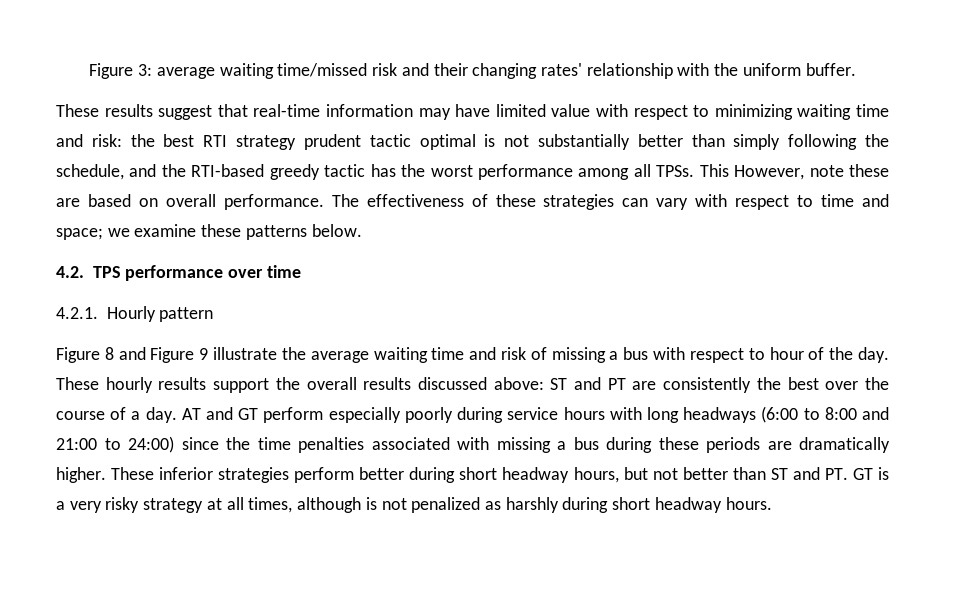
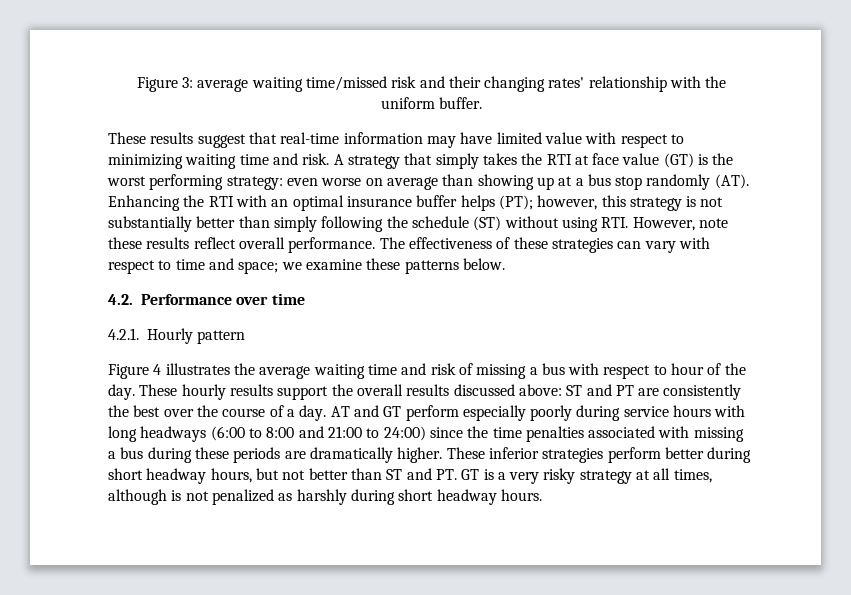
- These results suggest that real-time information may have limited value with respect to minimizing waiting time and risk: the best RTI strategy prudent tactic optimal is not substantially better than simply following the schedule, and the RTI-based greedy tactic has the worst performance among all TPSs. This However, note these are based on overall performance.
+ These results suggest that real-time information may have limited value with respect to minimizing waiting time and risk. A strategy that simply takes the RTI at face value (GT) is the worst performing strategy: even worse on average than showing up at a bus stop randomly (AT). Enhancing the RTI with an optimal insurance buffer helps (PT); however, this strategy is not substantially better than simply following the schedule (ST) without using RTI. However, note these results reflect overall performance.
- 4.2. TPS performance over time
+ 4.2. Performance over time
- Figure 8 and Figure 9 illustrate the average waiting time and risk of missing a bus with respect to hour of the day.
+ Figure 4 illustrates the average waiting time and risk of missing a bus with respect to hour of the day.

